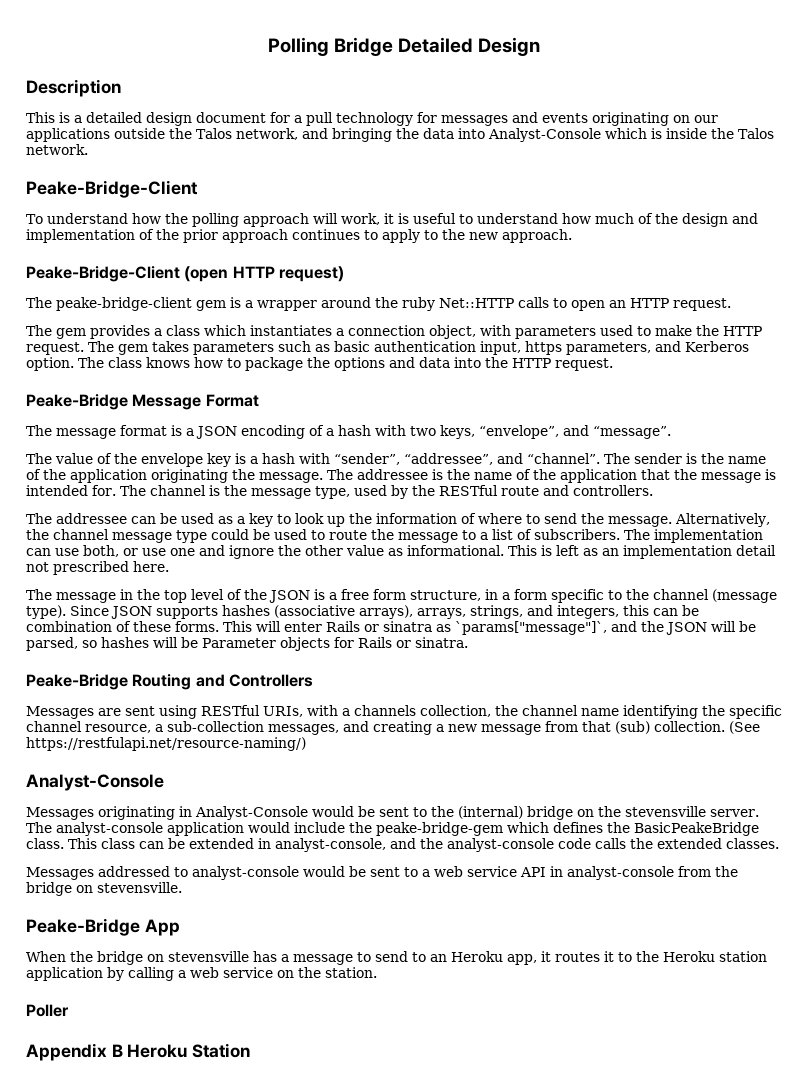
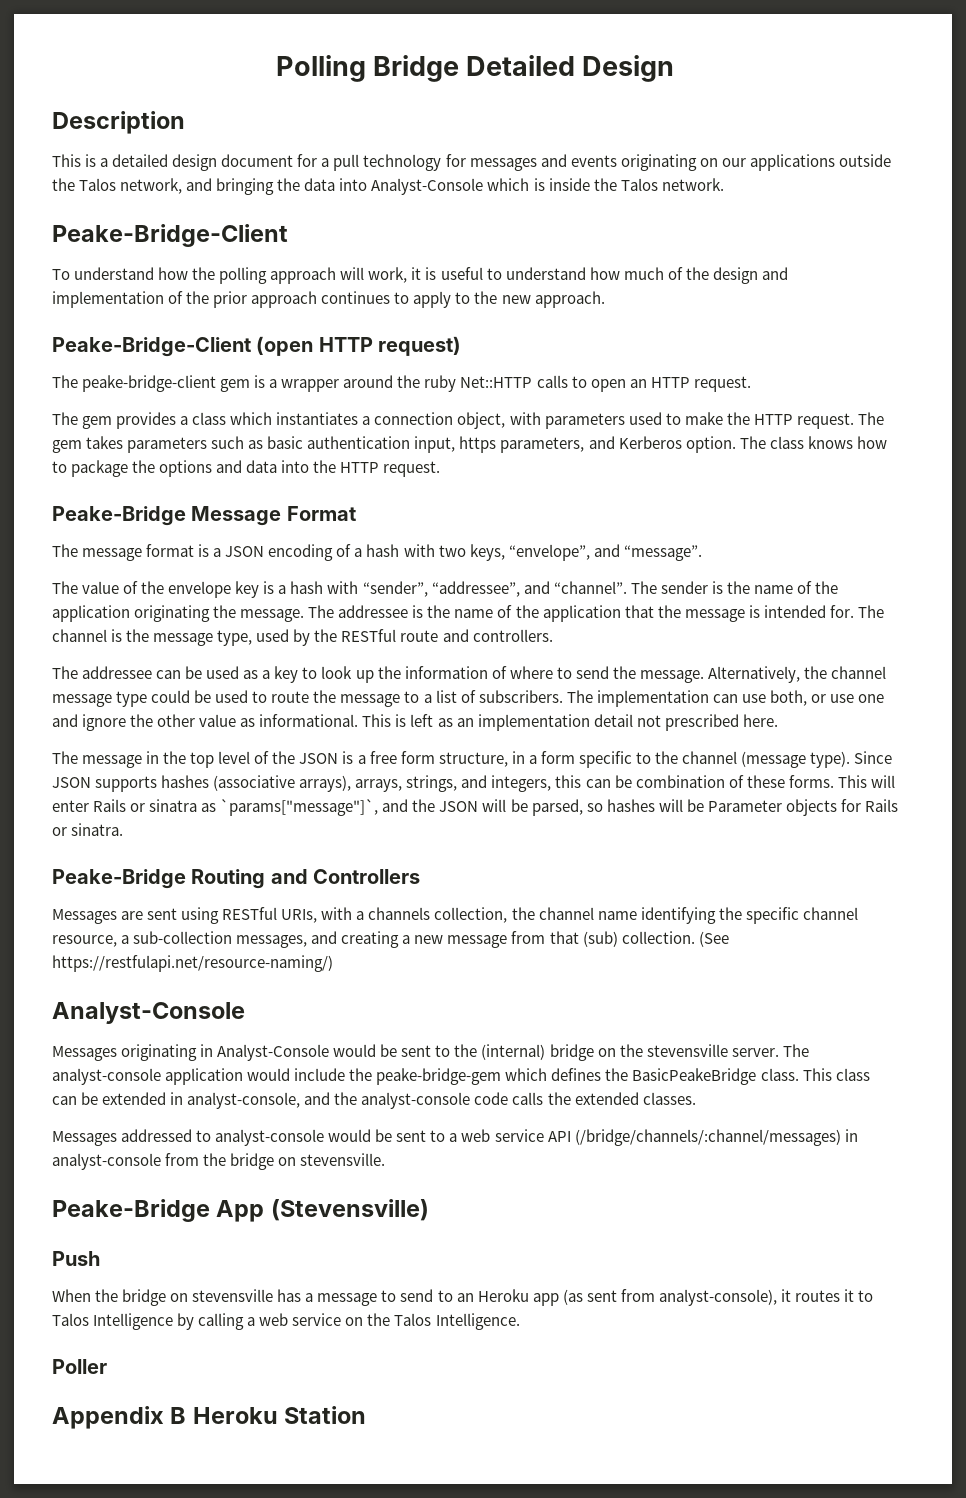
- Messages addressed to analyst-console would be sent to a web service API in analyst-console from the bridge on stevensville.
+ Messages addressed to analyst-console would be sent to a web service API (/bridge/channels/:channel/messages) in analyst-console from the bridge on stevensville.
- Peake-Bridge App
+ Peake-Bridge App (Stevensville)
+ Push
- When the bridge on stevensville has a message to send to an Heroku app, it routes it to the Heroku station application by calling a web service on the station.
+ When the bridge on stevensville has a message to send to an Heroku app (as sent from analyst-console), it routes it to Talos Intelligence by calling a web service on the Talos Intelligence.

